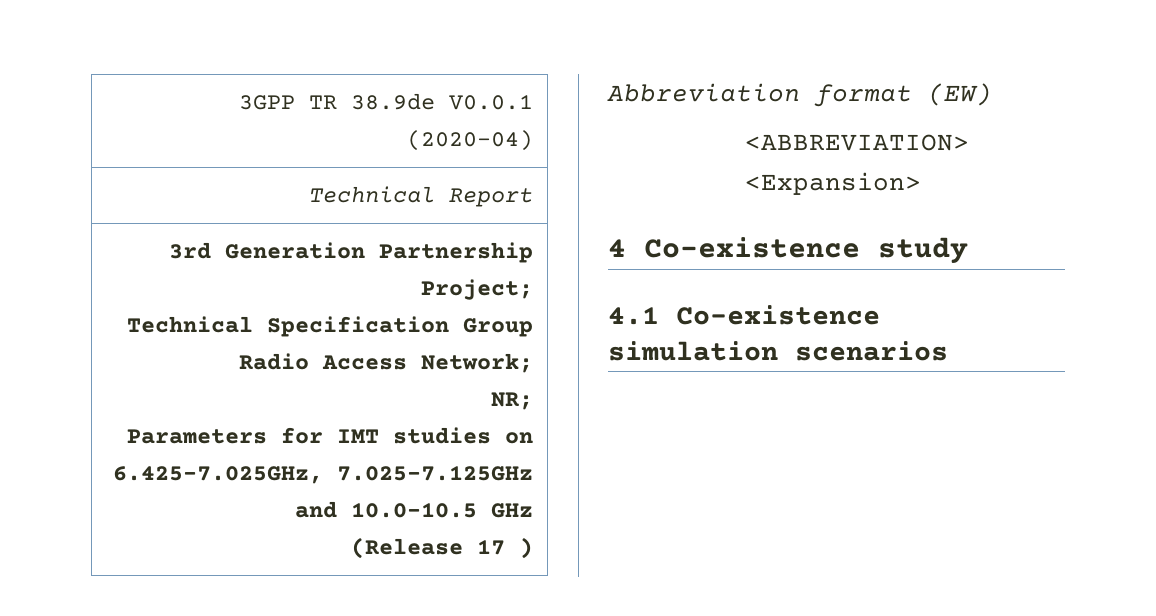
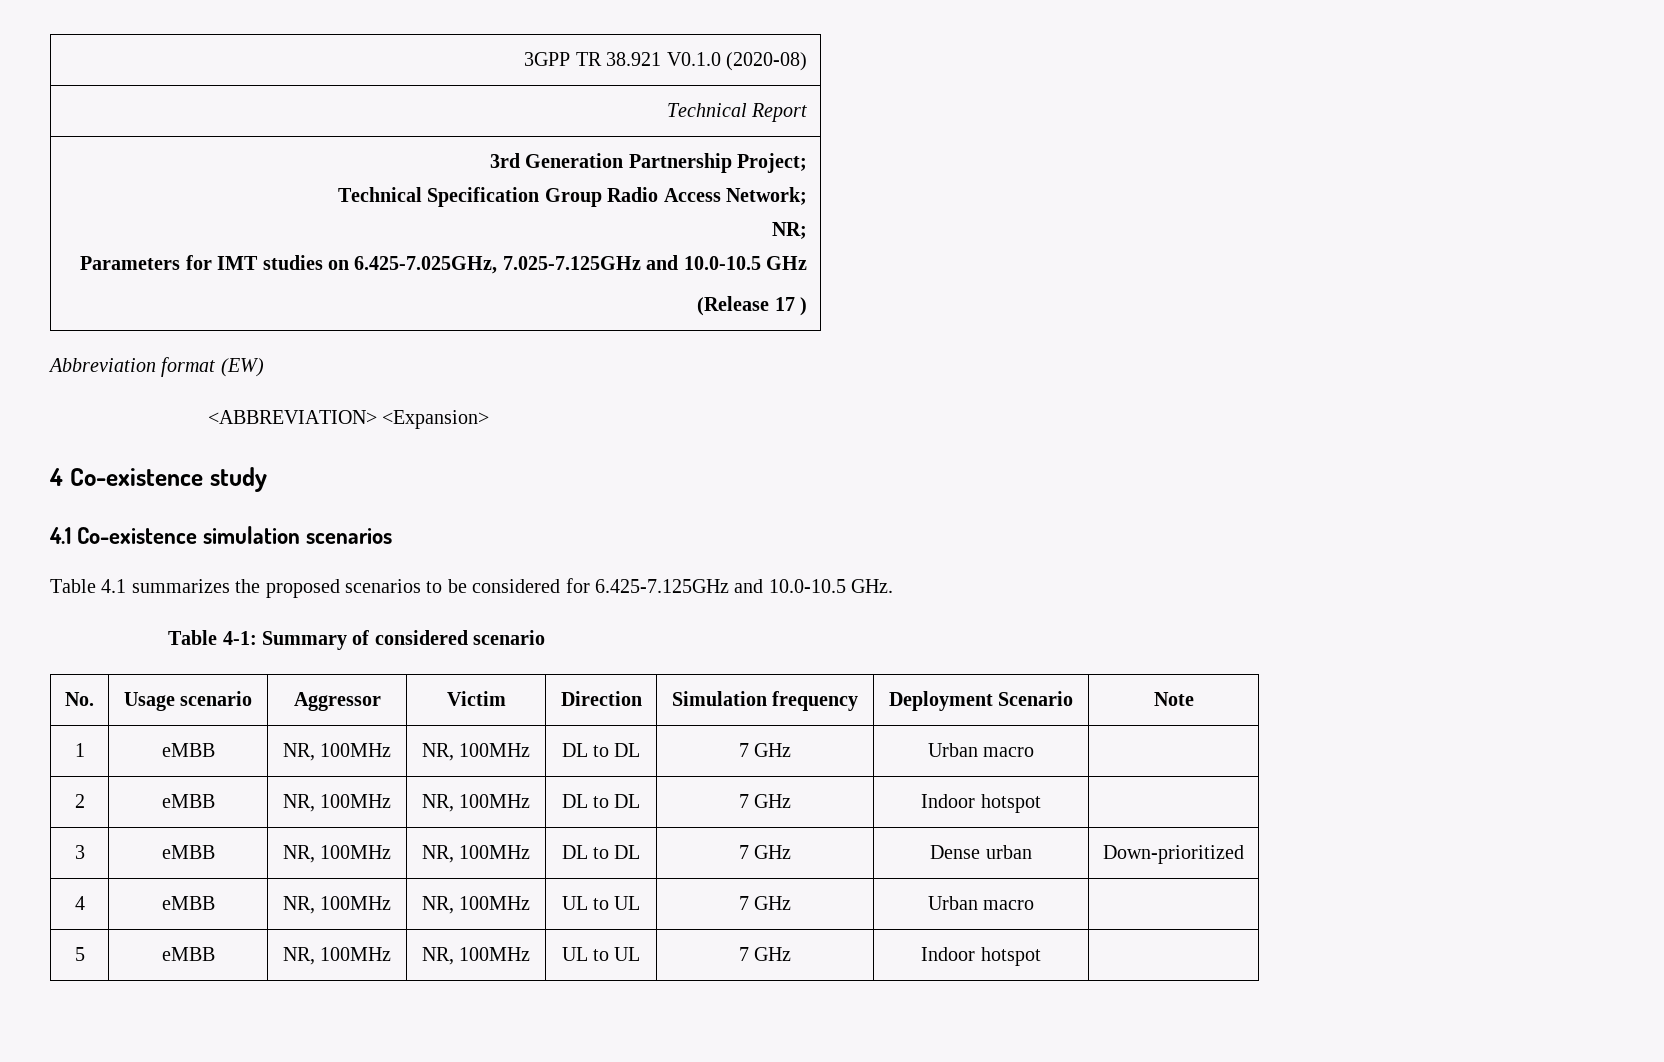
- 3GPP TR 38.9de V0.0.1 (2020-04)
+ 3GPP TR 38.921 V0.1.0 (2020-08)
+ Table 4.1 summarizes the proposed scenarios to be considered for 6.425-7.125GHz and 10.0-10.5 GHz.
+ Table 4-1: Summary of considered scenario
+ No. | Usage scenario | Aggressor | Victim | Direction | Simulation frequency | Deployment Scenario | Note
+ 1 | eMBB | NR, 100MHz | NR, 100MHz | DL to DL | 7 GHz | Urban macro |
+ 2 | eMBB | NR, 100MHz | NR, 100MHz | DL to DL | 7 GHz | Indoor hotspot |
+ 3 | eMBB | NR, 100MHz | NR, 100MHz | DL to DL | 7 GHz | Dense urban | Down-prioritized
+ 4 | eMBB | NR, 100MHz | NR, 100MHz | UL to UL | 7 GHz | Urban macro |
+ 5 | eMBB | NR, 100MHz | NR, 100MHz | UL to UL | 7 GHz | Indoor hotspot |

